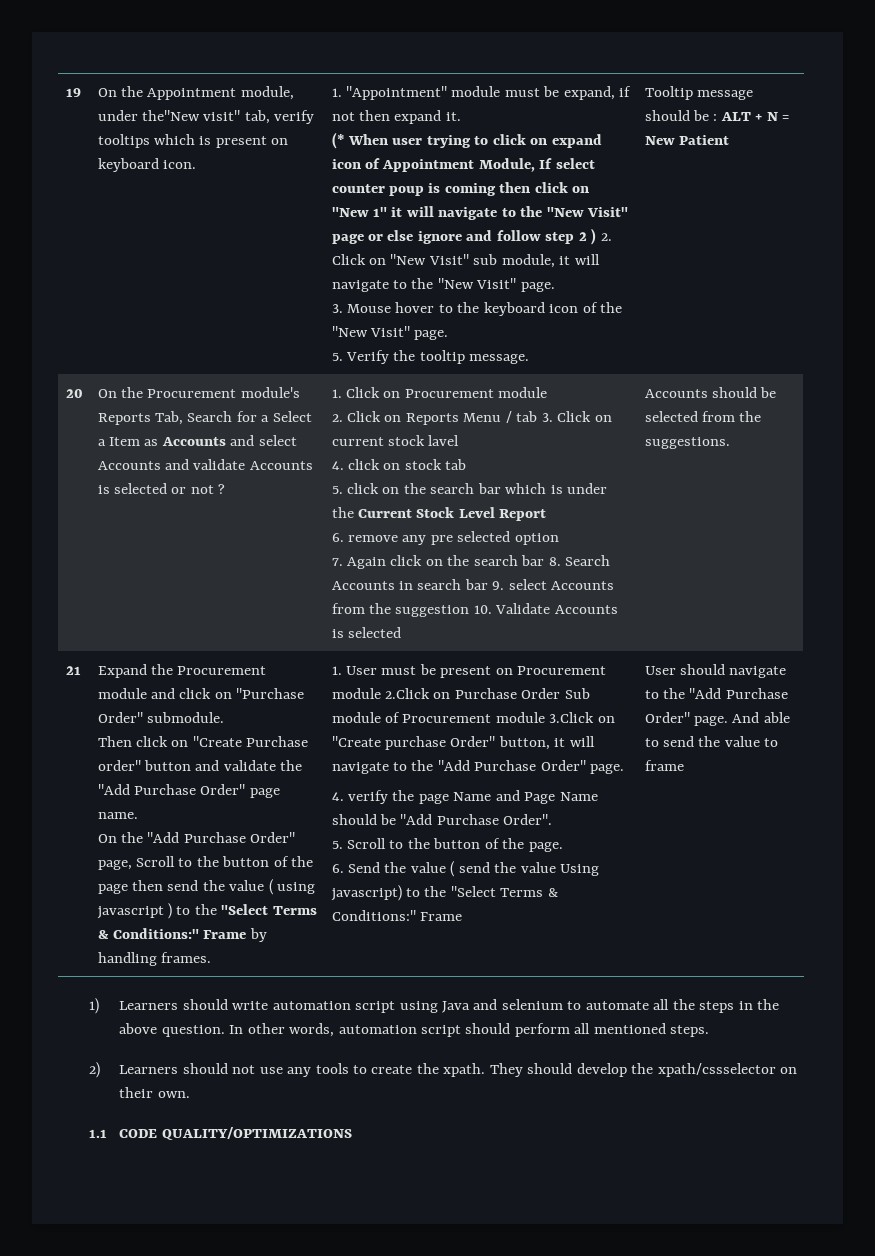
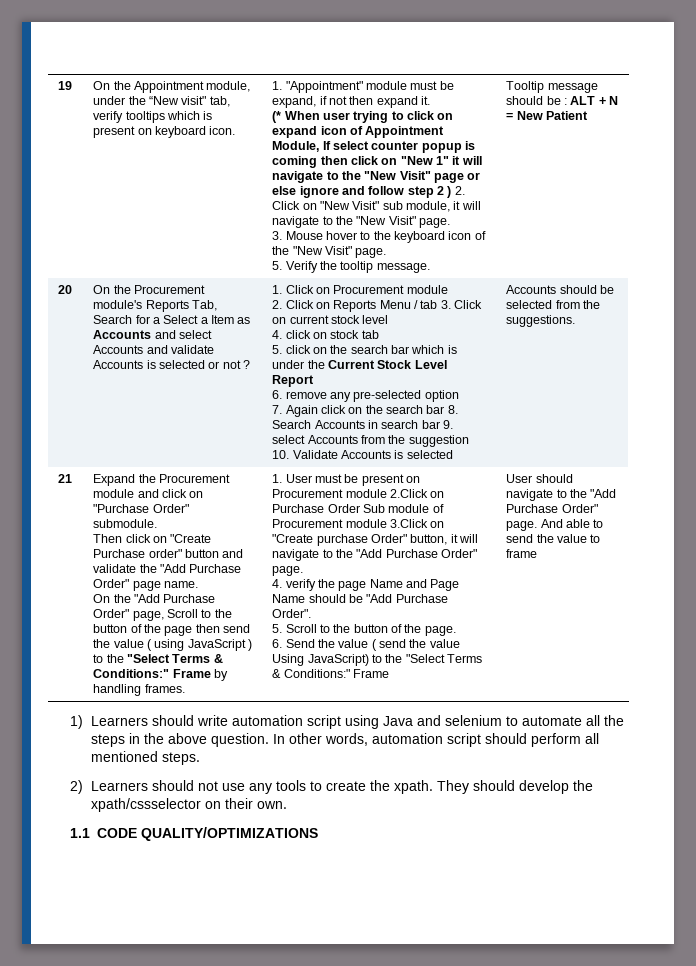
- On the Appointment module, under the"New visit" tab, verify tooltips which is present on keyboard icon.
+ On the Appointment module, under the “New visit" tab, verify tooltips which is present on keyboard icon.
- (* When user trying to click on expand icon of Appointment Module, If select counter poup is coming then click on "New 1" it will navigate to the "New Visit" page or else ignore and follow step 2 ) 2. Click on "New Visit" sub module, it will navigate to the "New Visit" page.
+ (* When user trying to click on expand icon of Appointment Module, If select counter popup is coming then click on "New 1" it will navigate to the "New Visit" page or else ignore and follow step 2 ) 2. Click on "New Visit" sub module, it will navigate to the "New Visit" page.
- 2. Click on Reports Menu / tab 3. Click on current stock lavel
+ 2. Click on Reports Menu / tab 3. Click on current stock level
- 6. remove any pre selected option
+ 6. remove any pre-selected option
- On the "Add Purchase Order" page, Scroll to the button of the page then send the value ( using javascript ) to the "Select Terms & Conditions:" Frame by handling frames.
+ On the "Add Purchase Order" page, Scroll to the button of the page then send the value ( using JavaScript ) to the "Select Terms & Conditions:" Frame by handling frames.
- 6. Send the value ( send the value Using javascript) to the "Select Terms & Conditions:" Frame
+ 6. Send the value ( send the value Using JavaScript) to the "Select Terms & Conditions:" Frame

